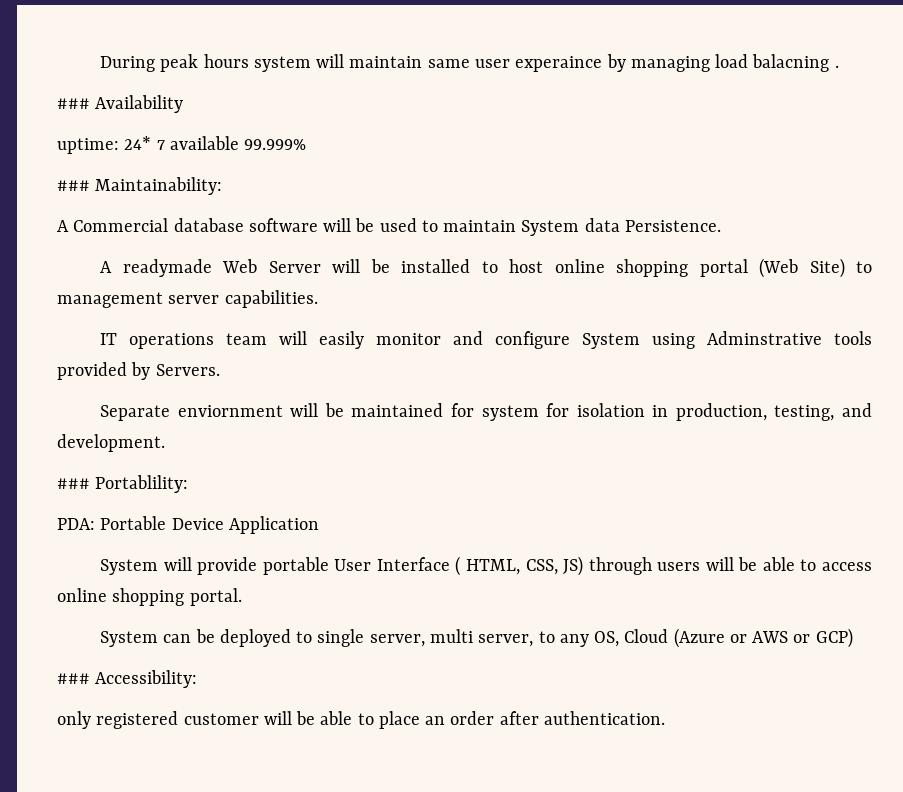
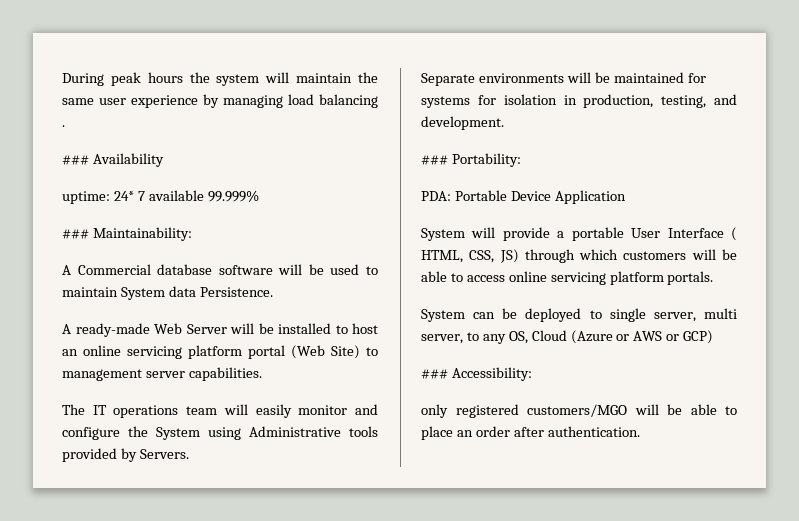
- During peak hours system will maintain same user experaince by managing load balacning .
+ During peak hours the system will maintain the same user experience by managing load balancing .
- A readymade Web Server will be installed to host online shopping portal (Web Site) to management server capabilities.
+ A ready-made Web Server will be installed to host an online servicing platform portal (Web Site) to management server capabilities.
- IT operations team will easily monitor and configure System using Adminstrative tools provided by Servers.
+ The IT operations team will easily monitor and configure the System using Administrative tools provided by Servers.
- Separate enviornment will be maintained for system for isolation in production, testing, and development.
+ Separate environments will be maintained for systems for isolation in production, testing, and development.
- ### Portablility:
+ ### Portability:
- System will provide portable User Interface ( HTML, CSS, JS) through users will be able to access online shopping portal.
+ System will provide a portable User Interface ( HTML, CSS, JS) through which customers will be able to access online servicing platform portals.
- only registered customer will be able to place an order after authentication.
+ only registered customers/MGO will be able to place an order after authentication.

